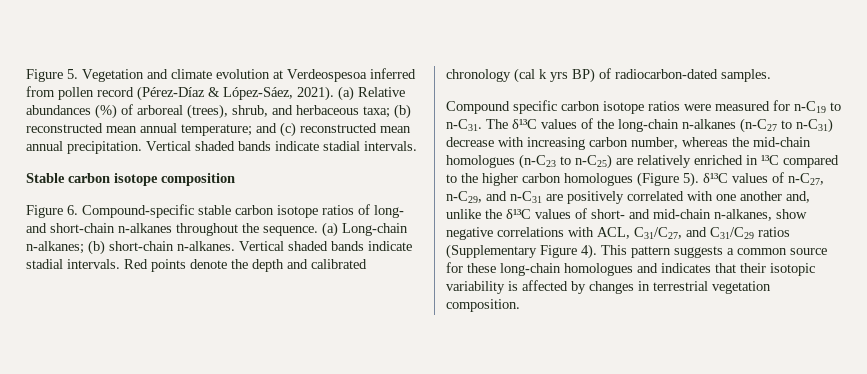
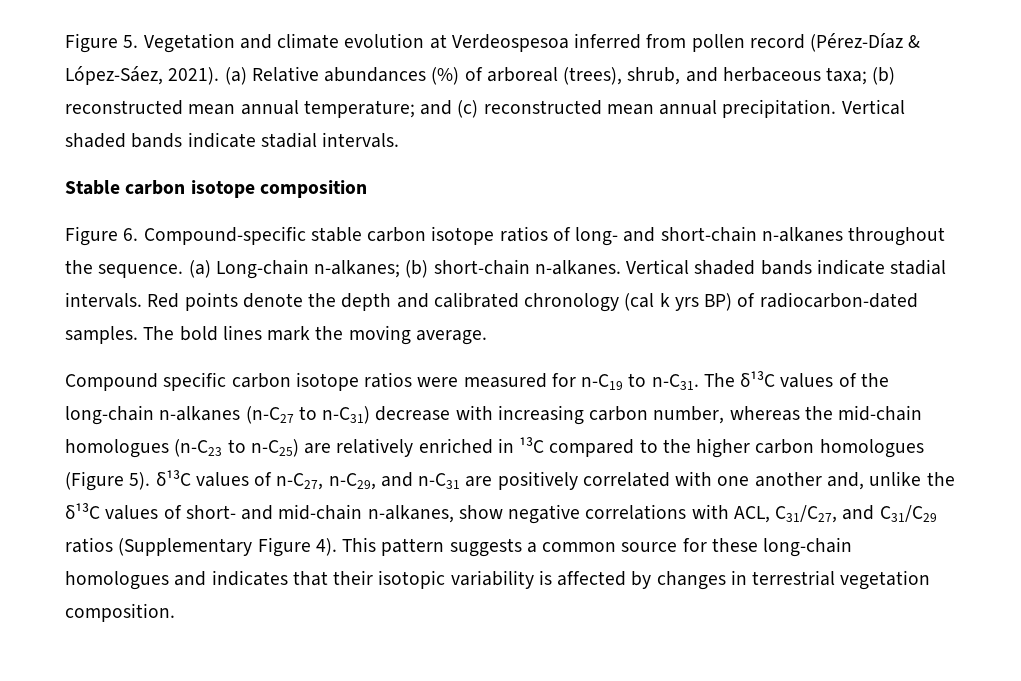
+ The bold lines mark the moving average.

